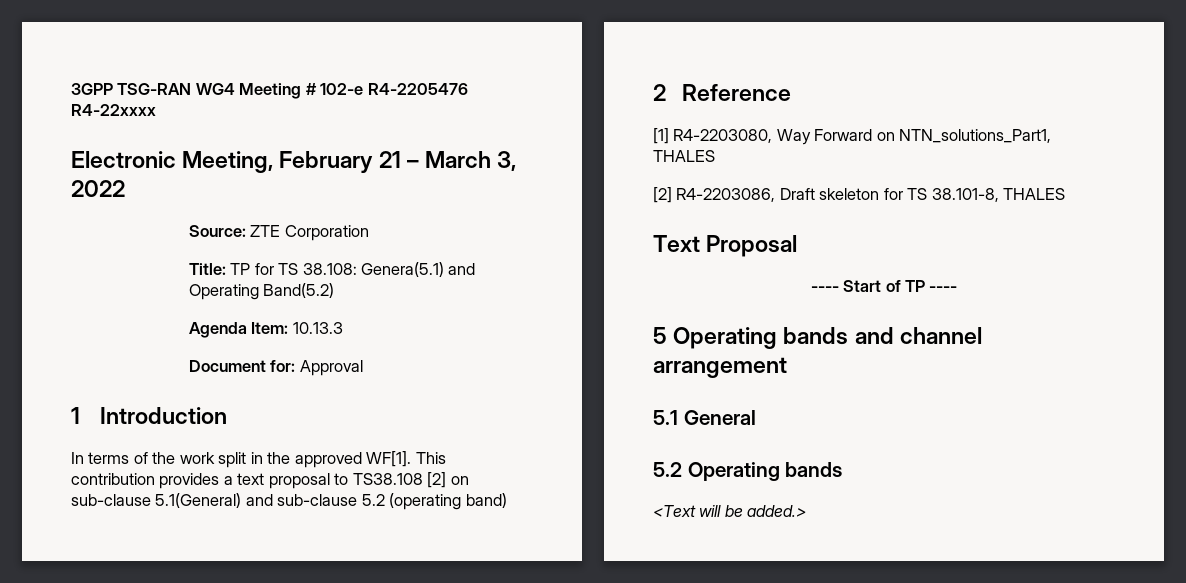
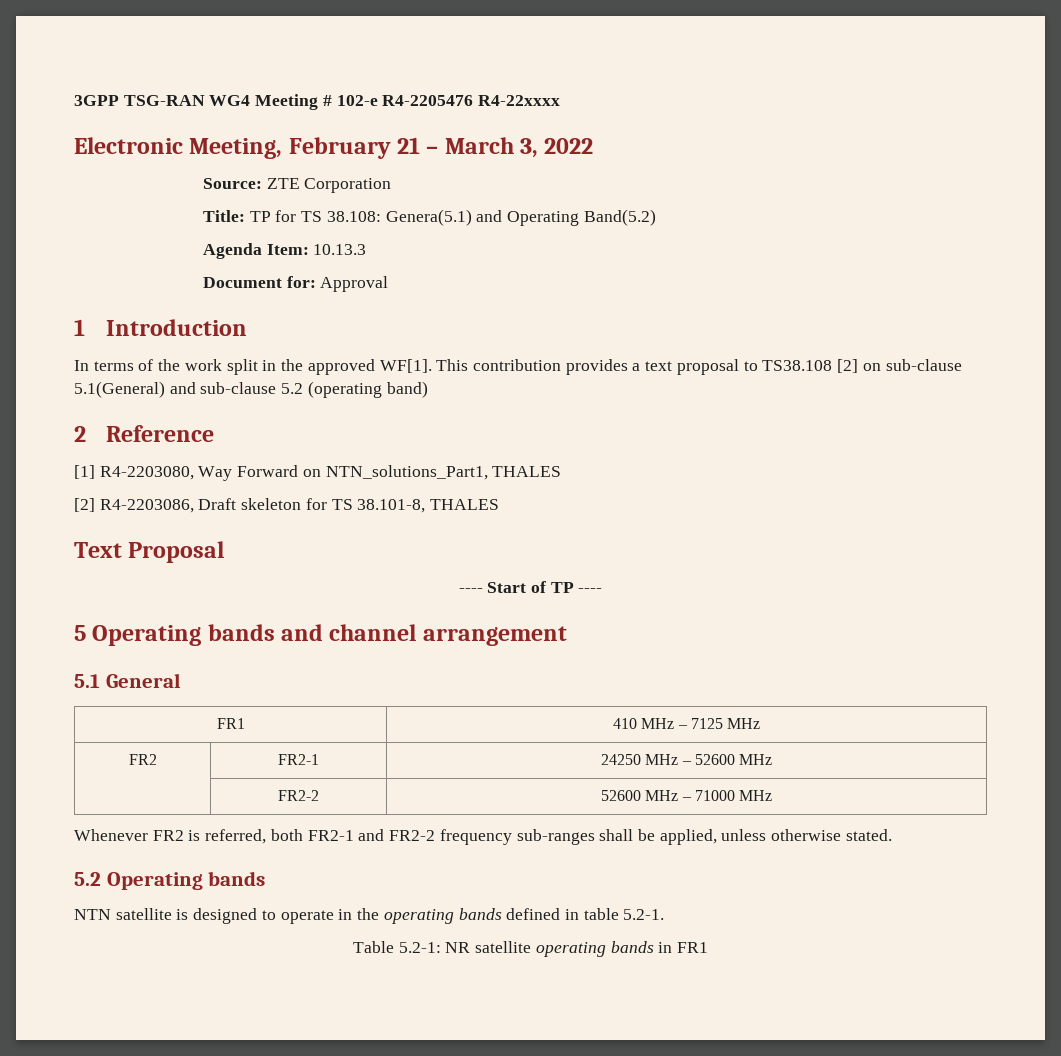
+ FR1 | 410 MHz – 7125 MHz
+ FR2 | FR2-1 | 24250 MHz – 52600 MHz
+ | FR2-2 | 52600 MHz – 71000 MHz
+ Whenever FR2 is referred, both FR2-1 and FR2-2 frequency sub-ranges shall be applied, unless otherwise stated.
  5.2 Operating bands
- <Text will be added.>
+ NTN satellite is designed to operate in the operating bands defined in table 5.2-1.
+ Table 5.2-1: NR satellite operating bands in FR1

